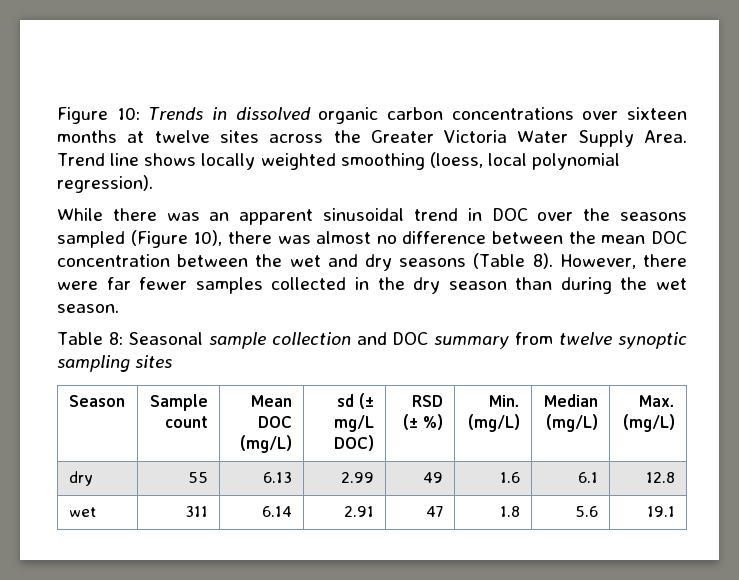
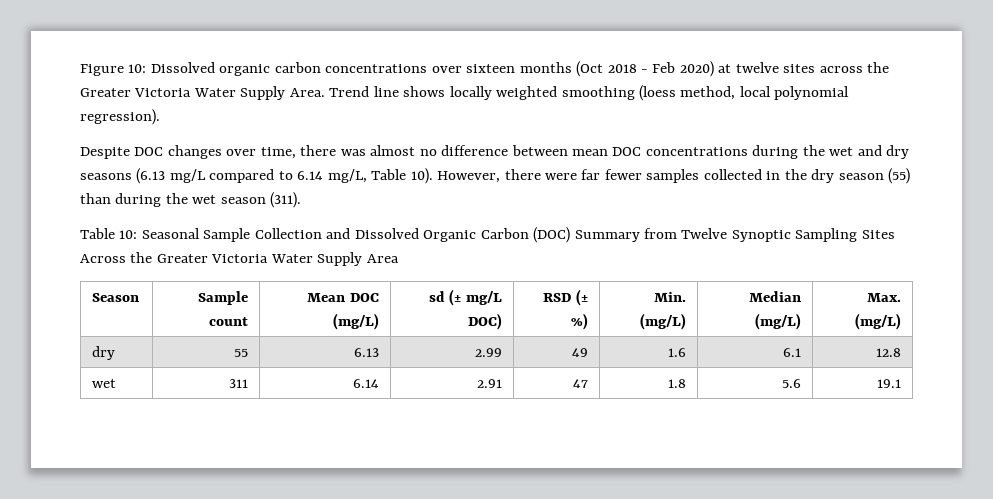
- Figure 10: Trends in dissolved organic carbon concentrations over sixteen months at twelve sites across the Greater Victoria Water Supply Area.
+ Figure 10: Dissolved organic carbon concentrations over sixteen months (Oct 2018 - Feb 2020) at twelve sites across the Greater Victoria Water Supply Area.
- Trend line shows locally weighted smoothing (loess, local polynomial regression).
+ Trend line shows locally weighted smoothing (loess method, local polynomial regression).
- While there was an apparent sinusoidal trend in DOC over the seasons sampled (Figure 10), there was almost no difference between the mean DOC concentration between the wet and dry seasons (Table 8).
+ Despite DOC changes over time, there was almost no difference between mean DOC concentrations during the wet and dry seasons (6.13 mg/L compared to 6.14 mg/L, Table 10).
- However, there were far fewer samples collected in the dry season than during the wet season.
- Table 8: Seasonal sample collection and DOC summary from twelve synoptic sampling sites
+ However, there were far fewer samples collected in the dry season (55) than during the wet season (311).
+ Table 10: Seasonal Sample Collection and Dissolved Organic Carbon (DOC) Summary from Twelve Synoptic Sampling Sites Across the Greater Victoria Water Supply Area

